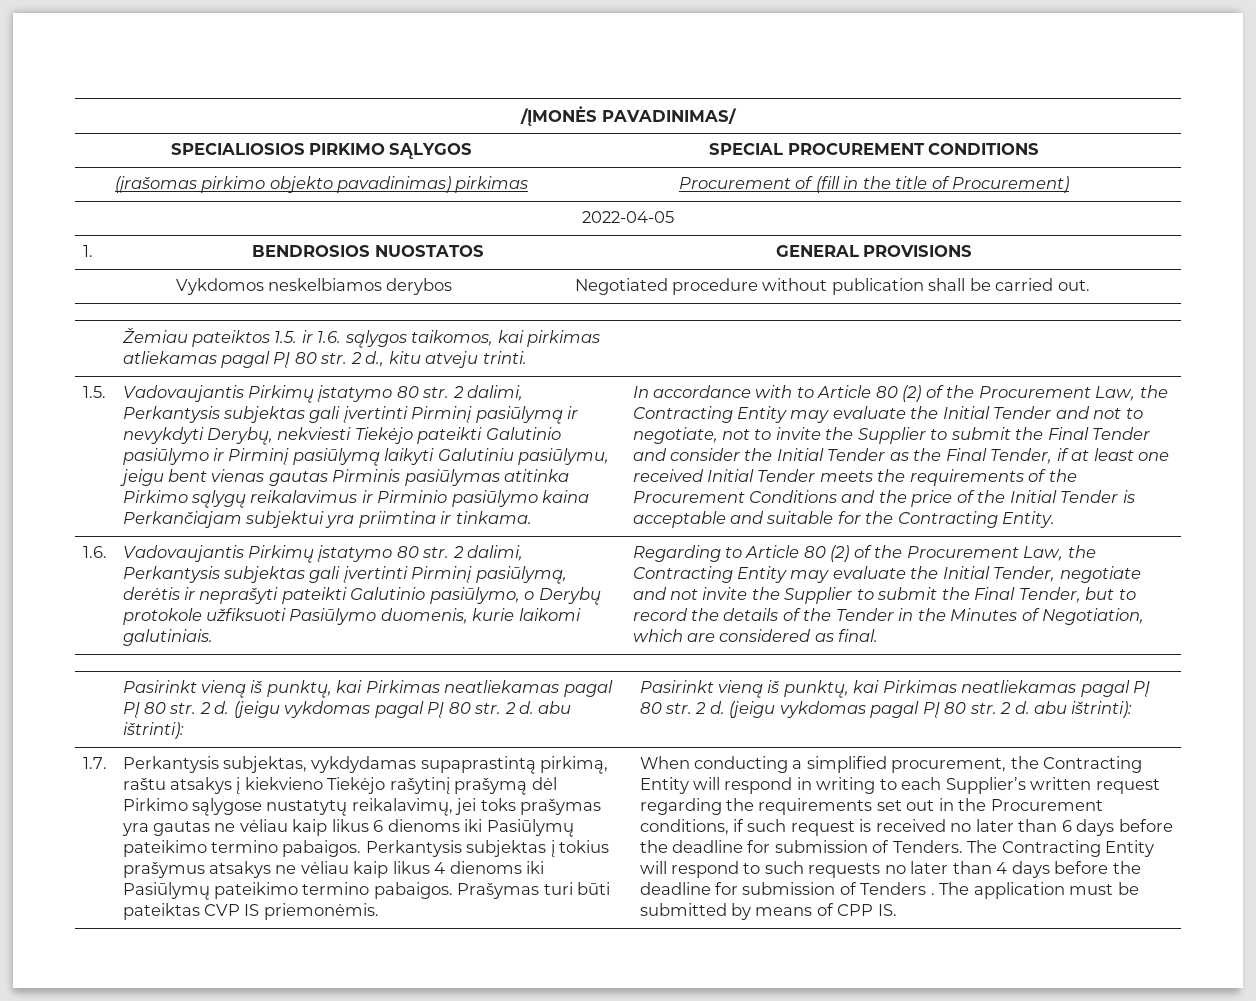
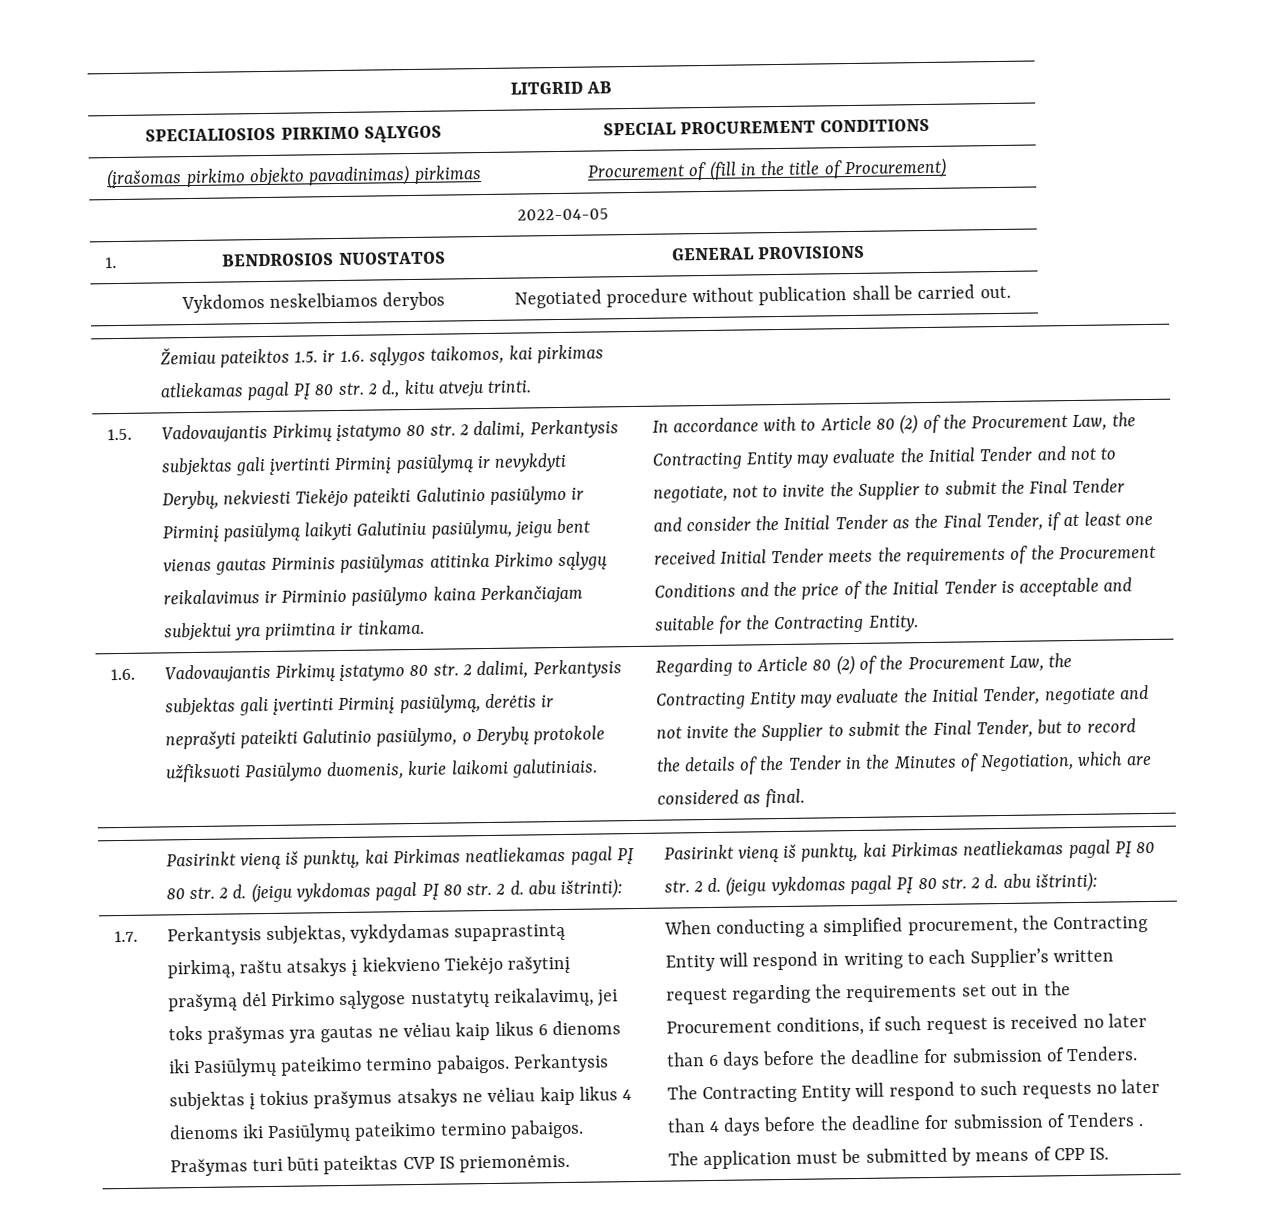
- /ĮMONĖS PAVADINIMAS/
+ LITGRID AB

